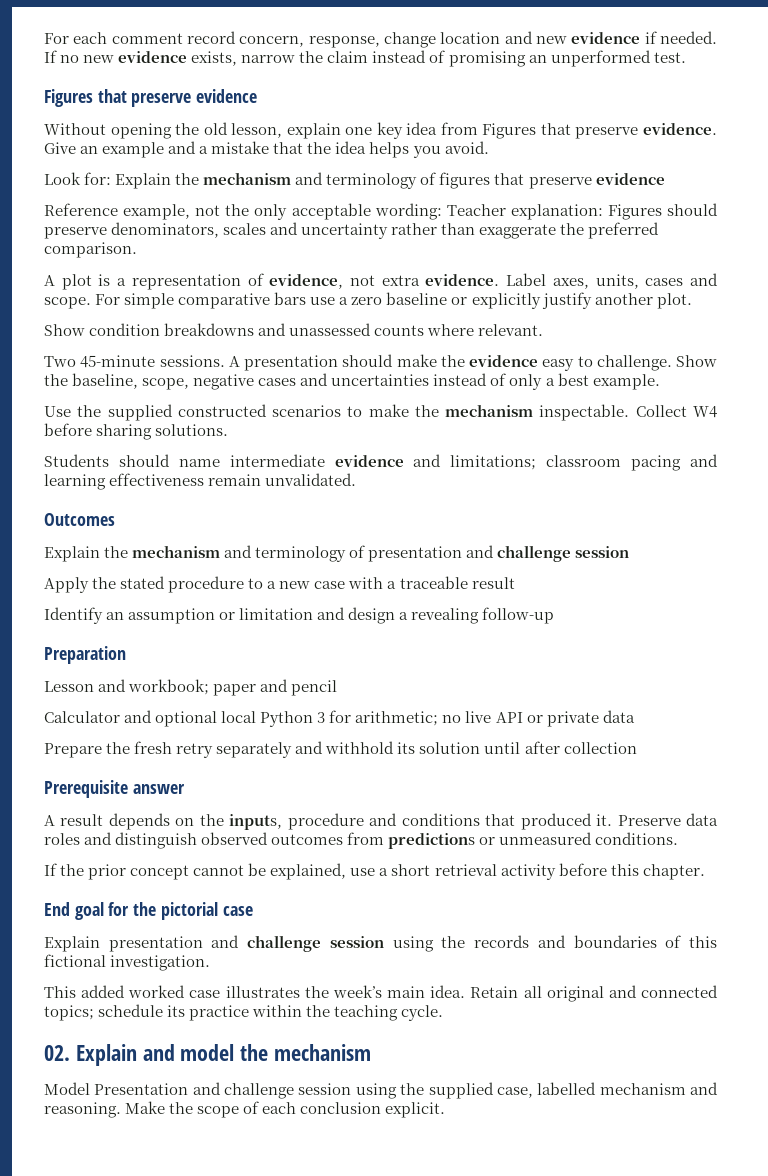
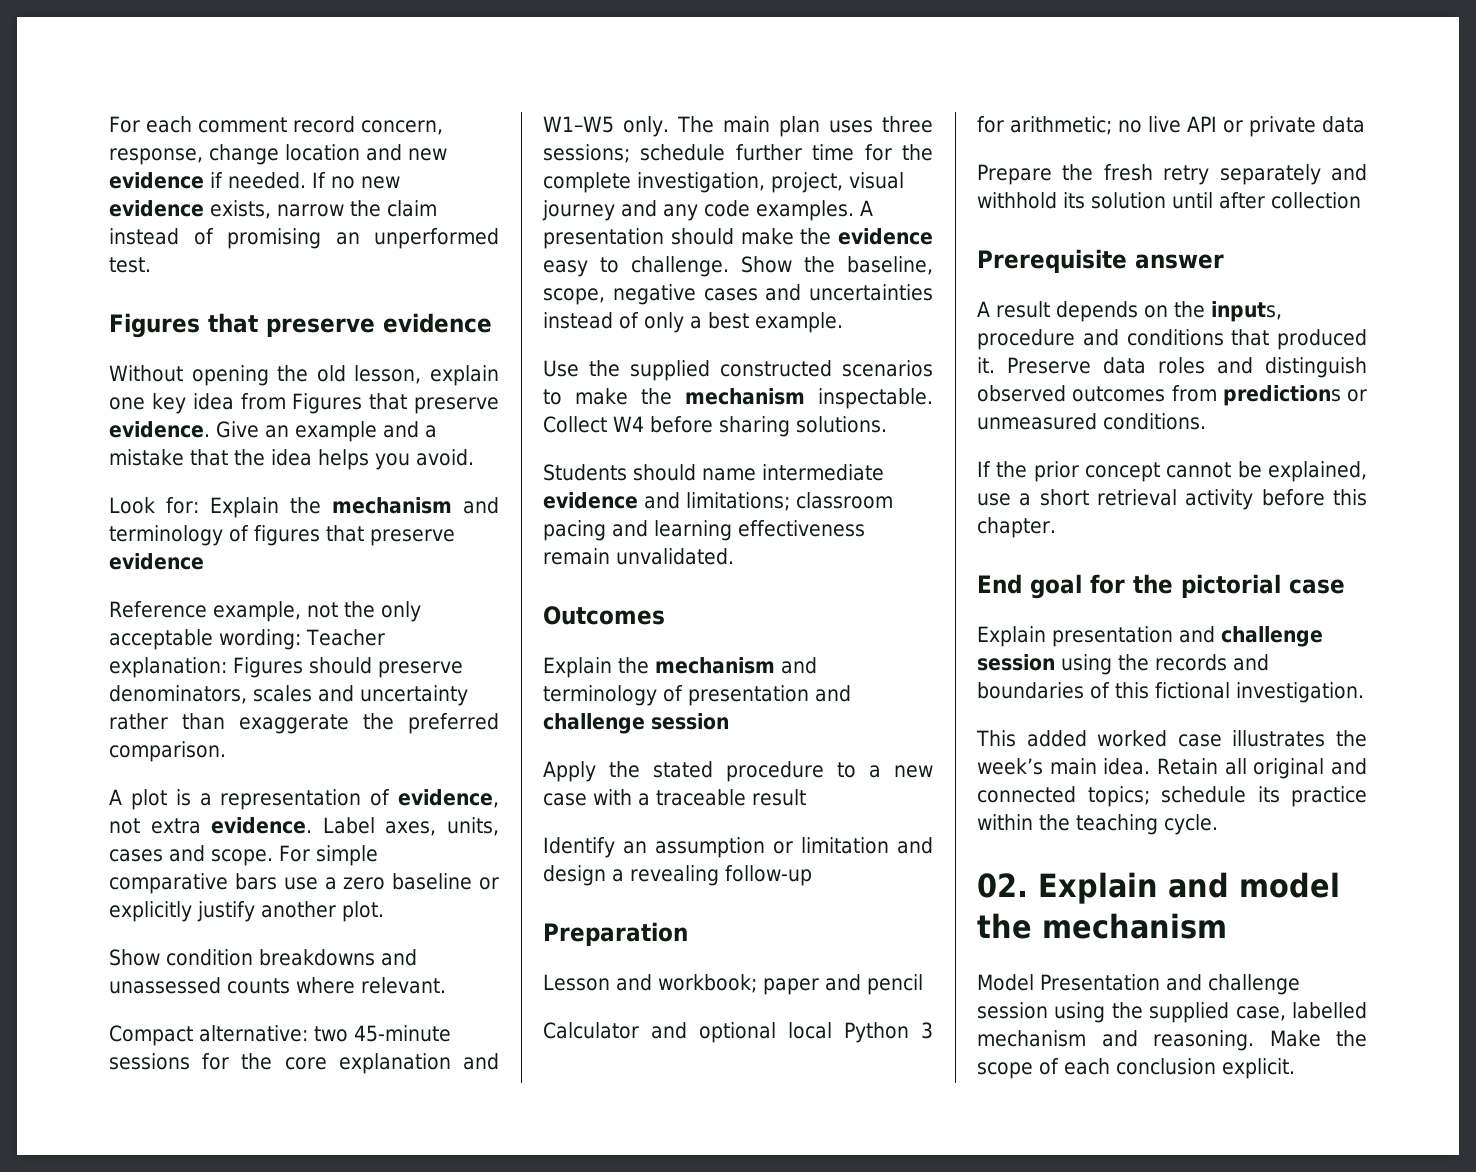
- Two 45-minute sessions.
+ Compact alternative: two 45-minute sessions for the core explanation and W1–W5 only. The main plan uses three sessions; schedule further time for the complete investigation, project, visual journey and any code examples.

